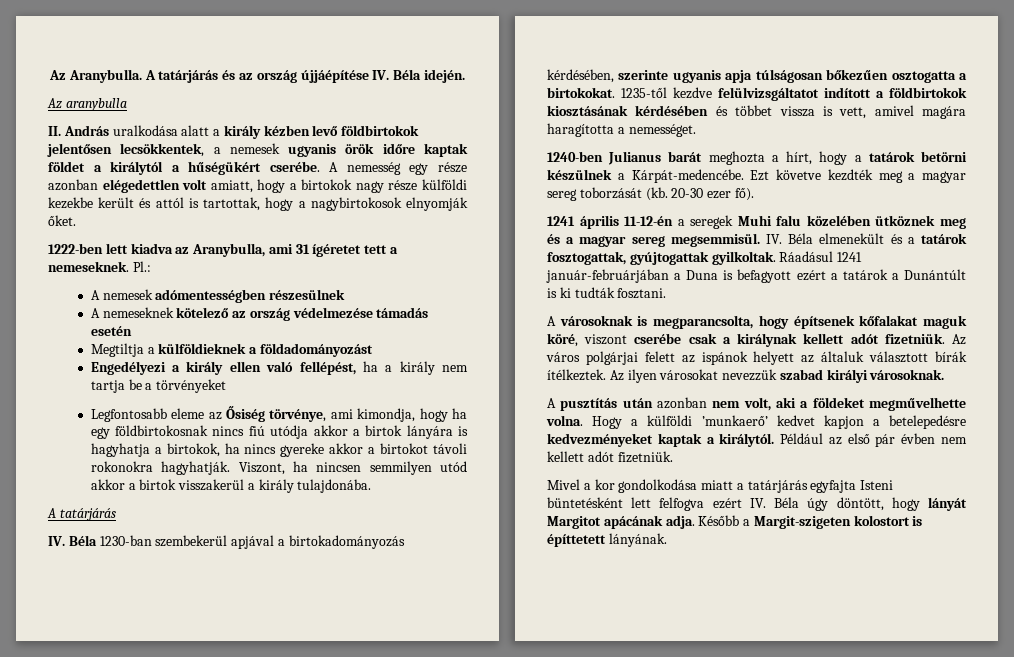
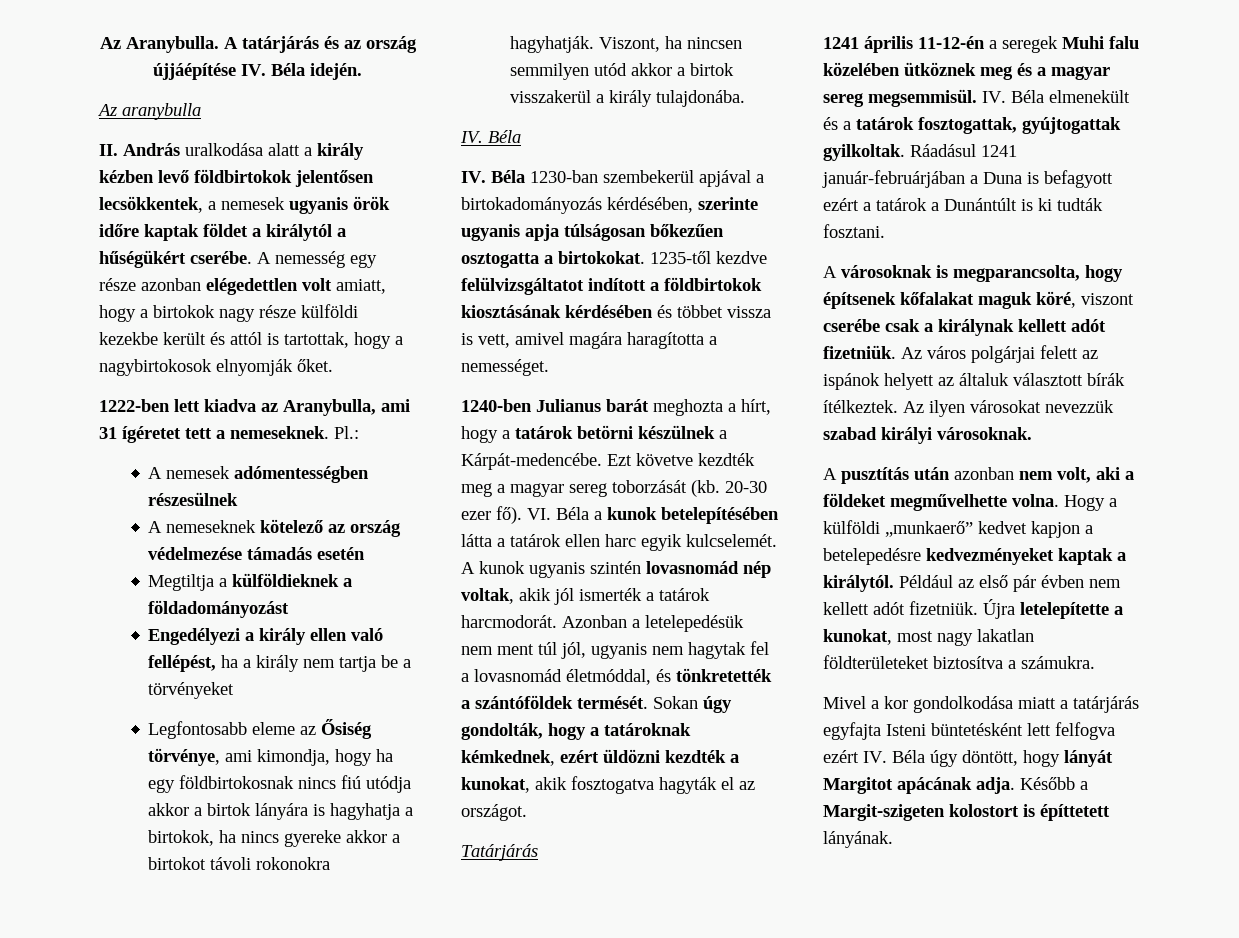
  Viszont, ha nincsen semmilyen utód akkor a birtok visszakerül a király tulajdonába.
- A tatárjárás
+ IV. Béla
+ VI. Béla a kunok betelepítésében látta a tatárok ellen harc egyik kulcselemét. A kunok ugyanis szintén lovasnomád nép voltak, akik jól ismerték a tatárok harcmodorát. Azonban a letelepedésük nem ment túl jól, ugyanis nem hagytak fel a lovasnomád életmóddal, és tönkretették a szántóföldek termését. Sokan úgy gondolták, hogy a tatároknak kémkednek, ezért üldözni kezdték a kunokat, akik fosztogatva hagyták el az országot.
+ Tatárjárás
- Hogy a külföldi ’munkaerő’ kedvet kapjon a betelepedésre kedvezményeket kaptak a királytól.
+ Hogy a külföldi „munkaerő” kedvet kapjon a betelepedésre kedvezményeket kaptak a királytól.
+ Újra letelepítette a kunokat, most nagy lakatlan földterületeket biztosítva a számukra.

